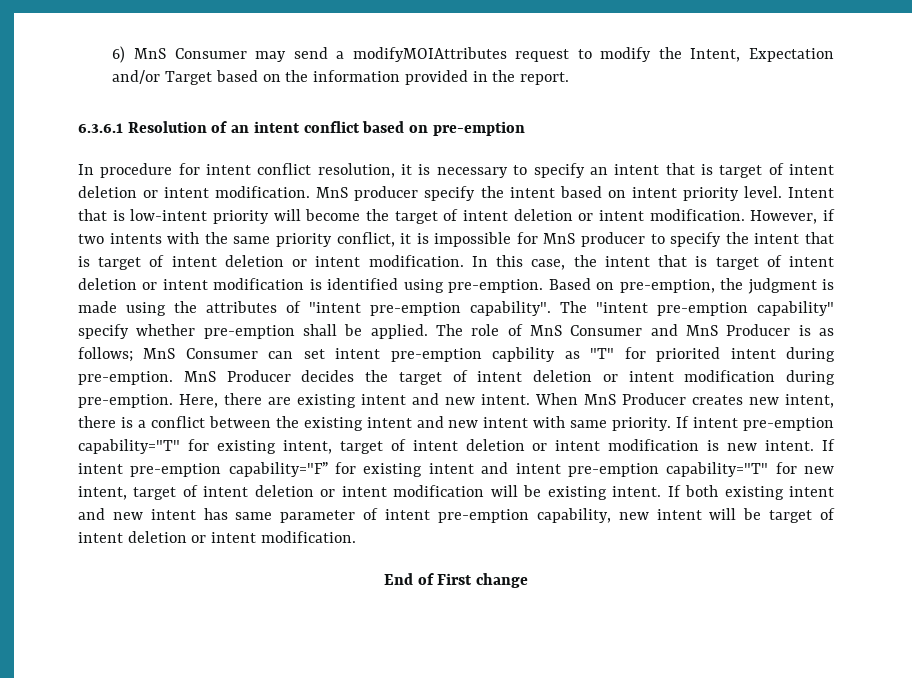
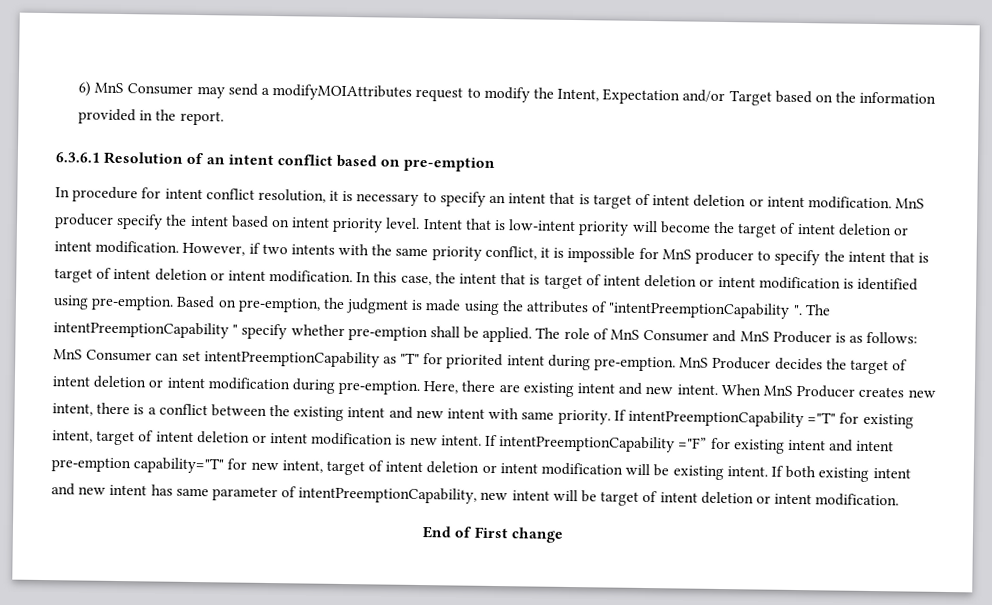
- Based on pre-emption, the judgment is made using the attributes of "intent pre-emption capability". The "intent pre-emption capability" specify whether pre-emption shall be applied.
+ Based on pre-emption, the judgment is made using the attributes of "intentPreemptionCapability ". The intentPreemptionCapability " specify whether pre-emption shall be applied.
- The role of MnS Consumer and MnS Producer is as follows; MnS Consumer can set intent pre-emption capbility as "T" for priorited intent during pre-emption.
+ The role of MnS Consumer and MnS Producer is as follows: MnS Consumer can set intentPreemptionCapability as "T" for priorited intent during pre-emption.
- If intent pre-emption capability="T" for existing intent, target of intent deletion or intent modification is new intent.
+ If intentPreemptionCapability ="T" for existing intent, target of intent deletion or intent modification is new intent.
- If intent pre-emption capability="F” for existing intent and intent pre-emption capability="T" for new intent, target of intent deletion or intent modification will be existing intent.
+ If intentPreemptionCapability ="F” for existing intent and intent pre-emption capability="T" for new intent, target of intent deletion or intent modification will be existing intent.
- If both existing intent and new intent has same parameter of intent pre-emption capability, new intent will be target of intent deletion or intent modification.
+ If both existing intent and new intent has same parameter of intentPreemptionCapability, new intent will be target of intent deletion or intent modification.

